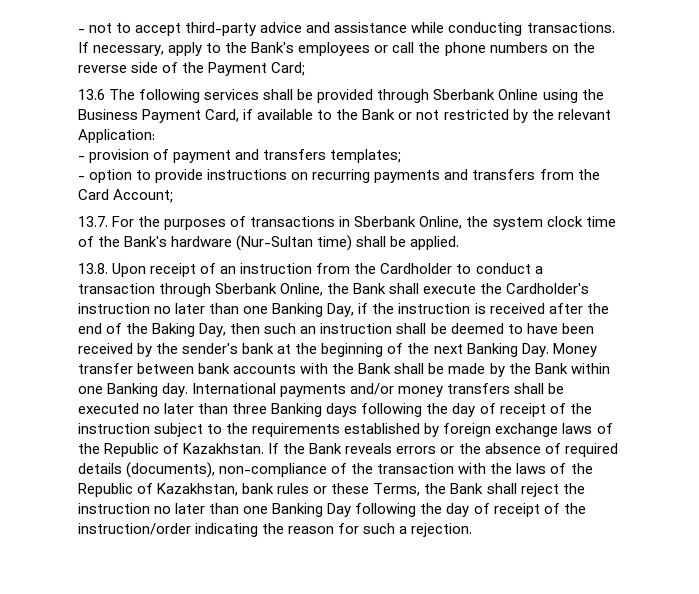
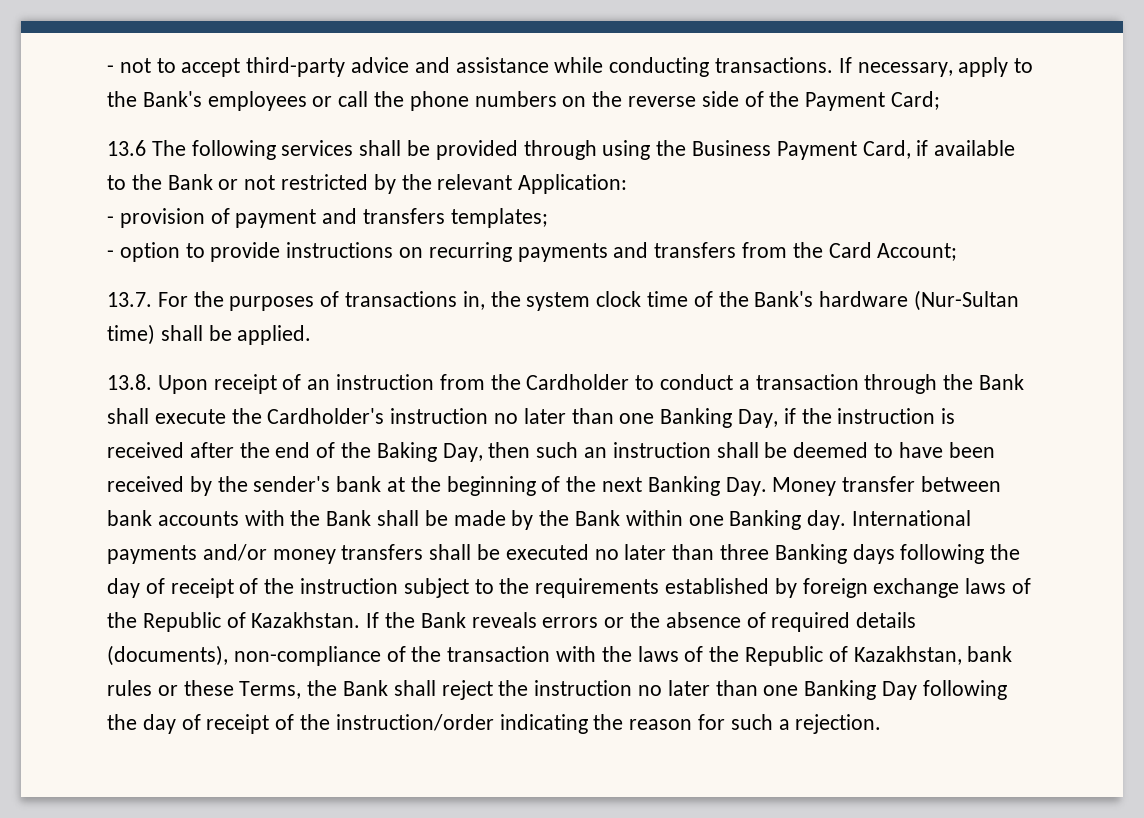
- 13.6 The following services shall be provided through Sberbank Online using the Business Payment Card, if available to the Bank or not restricted by the relevant Application:
+ 13.6 The following services shall be provided through using the Business Payment Card, if available to the Bank or not restricted by the relevant Application:
- 13.7. For the purposes of transactions in Sberbank Online, the system clock time of the Bank's hardware (Nur-Sultan time) shall be applied.
+ 13.7. For the purposes of transactions in, the system clock time of the Bank's hardware (Nur-Sultan time) shall be applied.
- 13.8. Upon receipt of an instruction from the Cardholder to conduct a transaction through Sberbank Online, the Bank shall execute the Cardholder's instruction no later than one Banking Day, if the instruction is received after the end of the Baking Day, then such an instruction shall be deemed to have been received by the sender's bank at the beginning of the next Banking Day. Money transfer between bank accounts with the Bank shall be made by the Bank within one Banking day.
+ 13.8. Upon receipt of an instruction from the Cardholder to conduct a transaction through the Bank shall execute the Cardholder's instruction no later than one Banking Day, if the instruction is received after the end of the Baking Day, then such an instruction shall be deemed to have been received by the sender's bank at the beginning of the next Banking Day. Money transfer between bank accounts with the Bank shall be made by the Bank within one Banking day.

